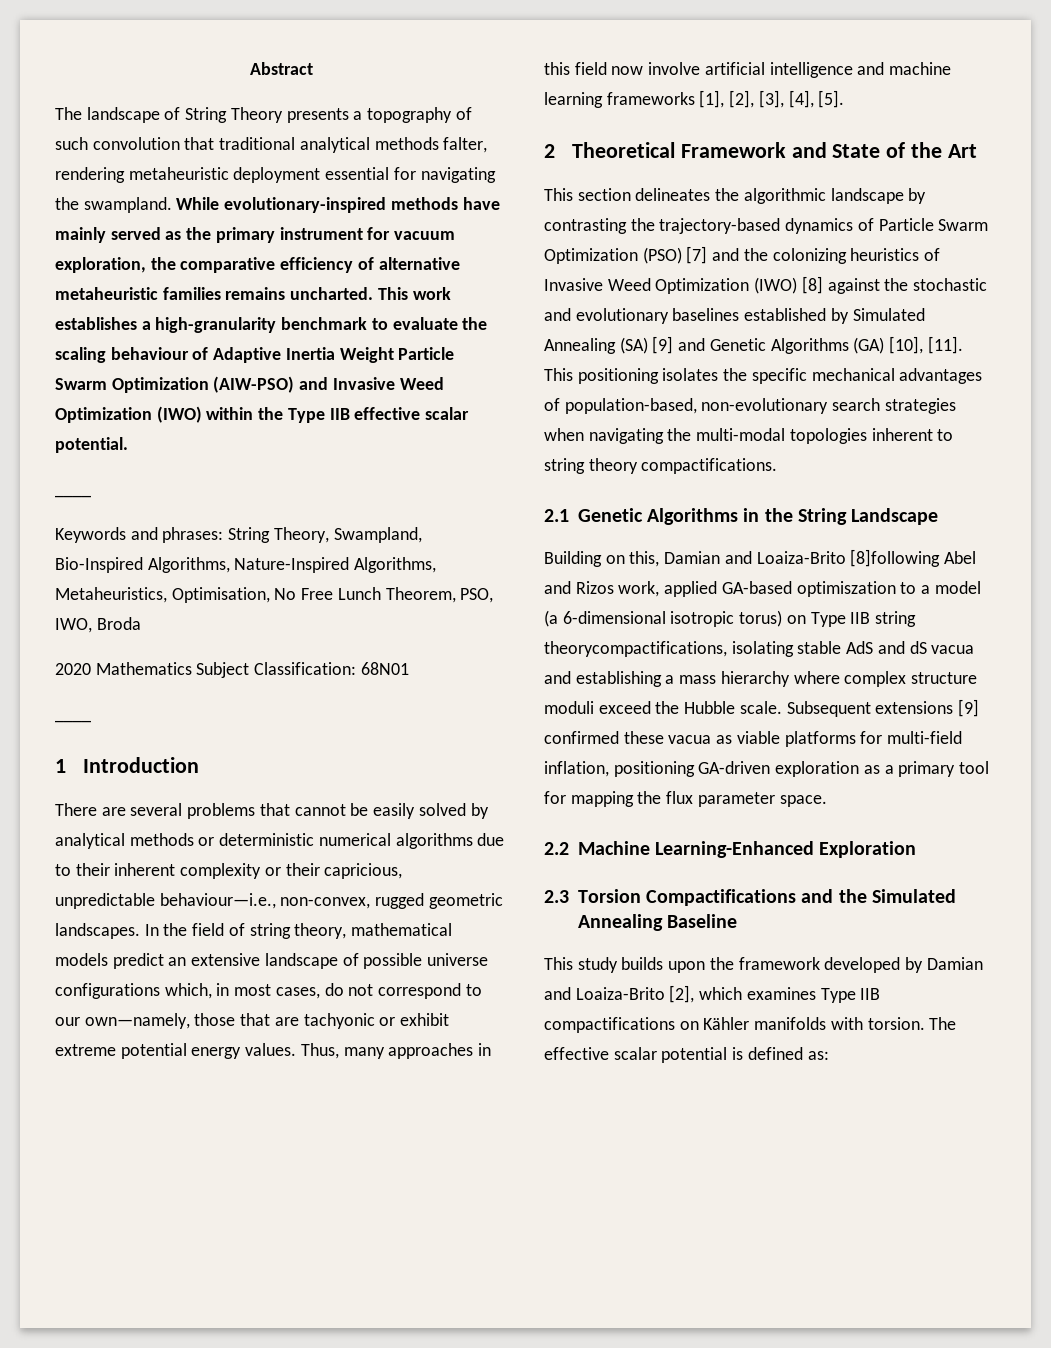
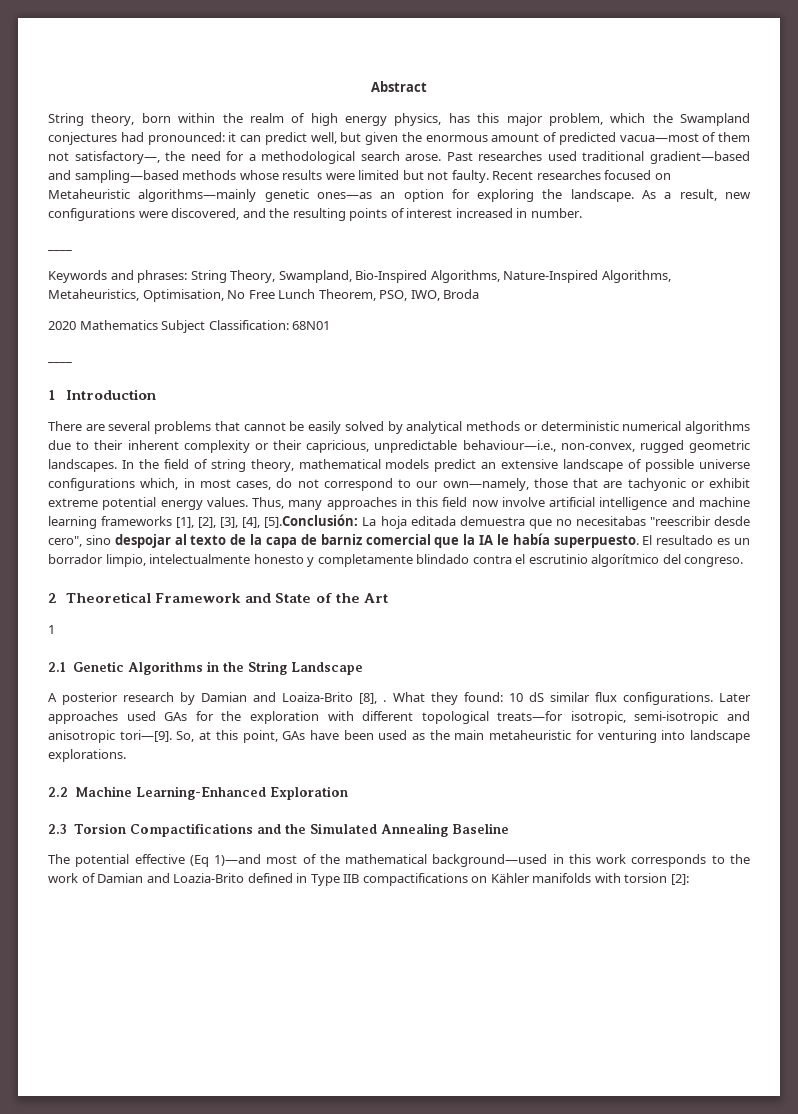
- The landscape of String Theory presents a topography of such convolution that traditional analytical methods falter, rendering metaheuristic deployment essential for navigating the swampland. While evolutionary-inspired methods have mainly served as the primary instrument for vacuum exploration, the comparative efficiency of alternative metaheuristic families remains uncharted. This work establishes a high-granularity benchmark to evaluate the scaling behaviour of Adaptive Inertia Weight Particle Swarm Optimization (AIW-PSO) and Invasive Weed Optimization (IWO) within the Type IIB effective scalar potential.
+ String theory, born within the realm of high energy physics, has this major problem, which the Swampland conjectures had pronounced: it can predict well, but given the enormous amount of predicted vacua—most of them not satisfactory—, the need for a methodological search arose. Past researches used traditional gradient—based and sampling—based methods whose results were limited but not faulty. Recent researches focused on Metaheuristic algorithms—mainly genetic ones—as an option for exploring the landscape. As a result, new configurations were discovered, and the resulting points of interest increased in number.
- Thus, many approaches in this field now involve artificial intelligence and machine learning frameworks [1], [2], [3], [4], [5].
+ Thus, many approaches in this field now involve artificial intelligence and machine learning frameworks [1], [2], [3], [4], [5].Conclusión: La hoja editada demuestra que no necesitabas "reescribir desde cero", sino despojar al texto de la capa de barniz comercial que la IA le había superpuesto. El resultado es un borrador limpio, intelectualmente honesto y completamente blindado contra el escrutinio algorítmico del congreso.
  2 Theoretical Framework and State of the Art
- This section delineates the algorithmic landscape by contrasting the trajectory-based dynamics of Particle Swarm Optimization (PSO) [7] and the colonizing heuristics of Invasive Weed Optimization (IWO) [8] against the stochastic and evolutionary baselines established by Simulated Annealing (SA) [9] and Genetic Algorithms (GA) [10], [11]. This positioning isolates the specific mechanical advantages of population-based, non-evolutionary search strategies when navigating the multi-modal topologies inherent to string theory compactifications.
+ 1
- Building on this, Damian and Loaiza-Brito [8]following Abel and Rizos work, applied GA-based optimiszation to a model (a 6-dimensional isotropic torus) on Type IIB string theorycompactifications, isolating stable AdS and dS vacua and establishing a mass hierarchy where complex structure moduli exceed the Hubble scale. Subsequent extensions [9] confirmed these vacua as viable platforms for multi-field inflation, positioning GA-driven exploration as a primary tool for mapping the flux parameter space.
+ A posterior research by Damian and Loaiza-Brito [8], . What they found: 10 dS similar flux configurations. Later approaches used GAs for the exploration with different topological treats—for isotropic, semi-isotropic and anisotropic tori—[9]. So, at this point, GAs have been used as the main metaheuristic for venturing into landscape explorations.
- This study builds upon the framework developed by Damian and Loaiza-Brito [2], which examines Type IIB compactifications on Kähler manifolds with torsion. The effective scalar potential is defined as:
+ The potential effective (Eq 1)—and most of the mathematical background—used in this work corresponds to the work of Damian and Loazia-Brito defined in Type IIB compactifications on Kähler manifolds with torsion [2]:

